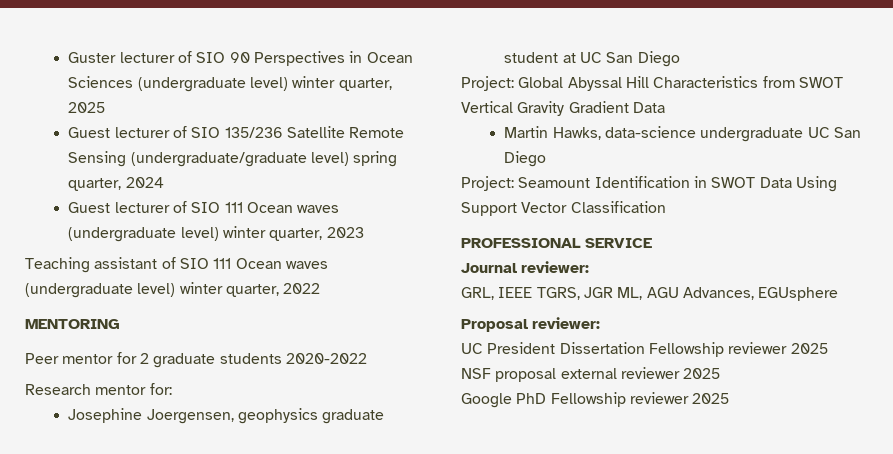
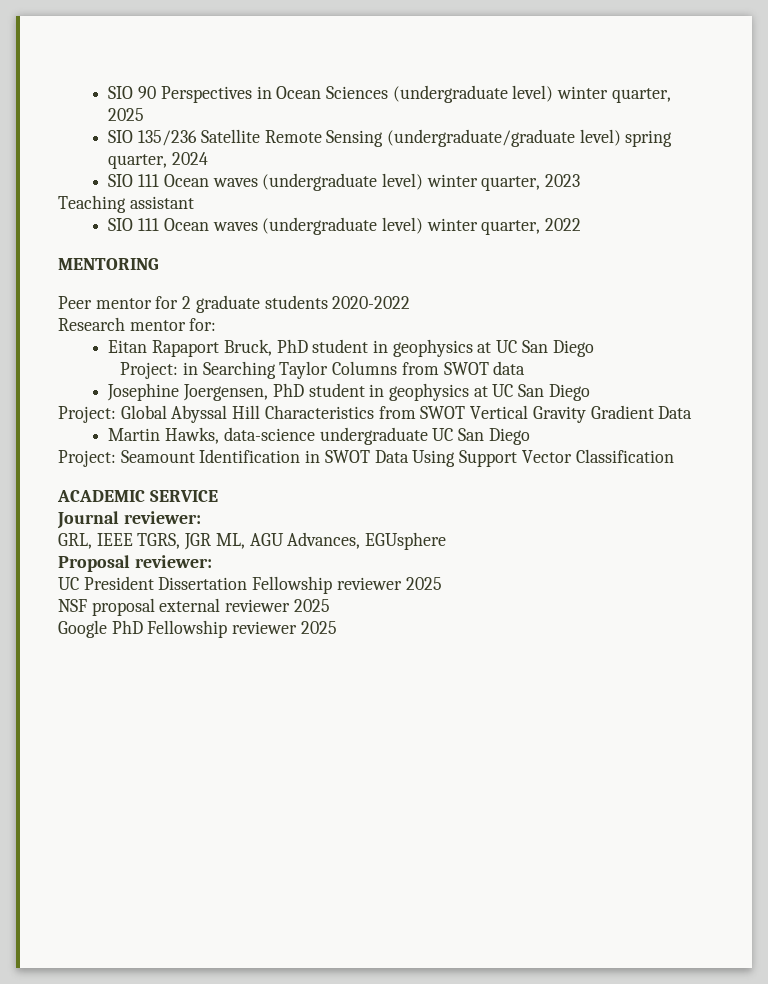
- Guster lecturer of SIO 90 Perspectives in Ocean Sciences (undergraduate level) winter quarter, 2025
+ SIO 90 Perspectives in Ocean Sciences (undergraduate level) winter quarter, 2025
- Guest lecturer of SIO 135/236 Satellite Remote Sensing (undergraduate/graduate level) spring quarter, 2024
+ SIO 135/236 Satellite Remote Sensing (undergraduate/graduate level) spring quarter, 2024
- Guest lecturer of SIO 111 Ocean waves (undergraduate level) winter quarter, 2023
+ SIO 111 Ocean waves (undergraduate level) winter quarter, 2023
- Teaching assistant of SIO 111 Ocean waves (undergraduate level) winter quarter, 2022
+ Teaching assistant
+ SIO 111 Ocean waves (undergraduate level) winter quarter, 2022
- Josephine Joergensen, geophysics graduate student at UC San Diego
+ Eitan Rapaport Bruck, PhD student in geophysics at UC San Diego
+ Project: in Searching Taylor Columns from SWOT data
+ Josephine Joergensen, PhD student in geophysics at UC San Diego
- PROFESSIONAL SERVICE
+ ACADEMIC SERVICE

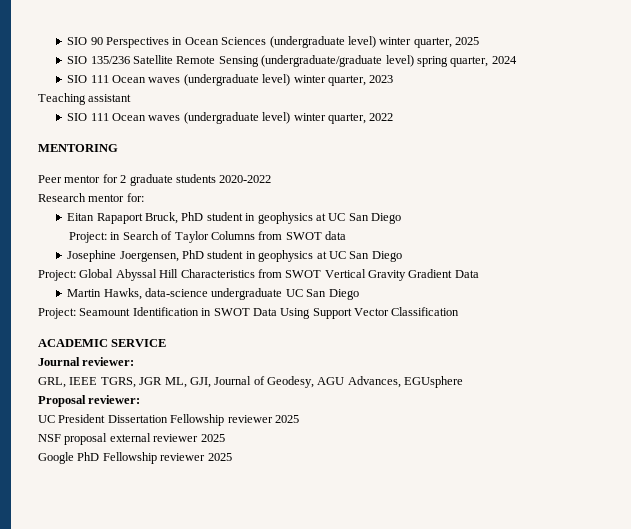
- Project: in Searching Taylor Columns from SWOT data
+ Project: in Search of Taylor Columns from SWOT data
- GRL, IEEE TGRS, JGR ML, AGU Advances, EGUsphere
+ GRL, IEEE TGRS, JGR ML, GJI, Journal of Geodesy, AGU Advances, EGUsphere

